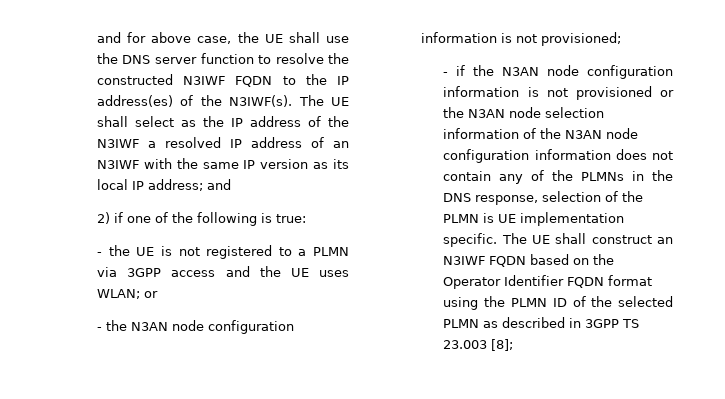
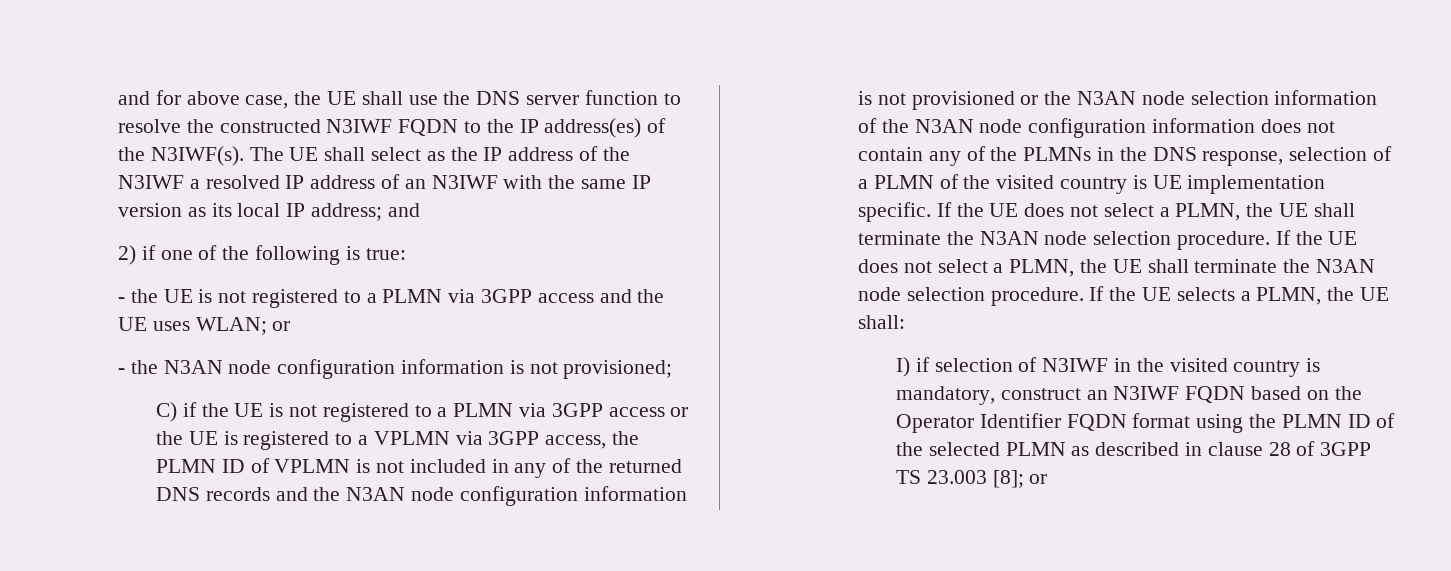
- - if the N3AN node configuration information is not provisioned or the N3AN node selection information of the N3AN node configuration information does not contain any of the PLMNs in the DNS response, selection of the PLMN is UE implementation specific. The UE shall construct an N3IWF FQDN based on the Operator Identifier FQDN format using the PLMN ID of the selected PLMN as described in 3GPP TS 23.003 [8];
+ C) if the UE is not registered to a PLMN via 3GPP access or the UE is registered to a VPLMN via 3GPP access, the PLMN ID of VPLMN is not included in any of the returned DNS records and the N3AN node configuration information is not provisioned or the N3AN node selection information of the N3AN node configuration information does not contain any of the PLMNs in the DNS response, selection of a PLMN of the visited country is UE implementation specific. If the UE does not select a PLMN, the UE shall terminate the N3AN node selection procedure. If the UE does not select a PLMN, the UE shall terminate the N3AN node selection procedure. If the UE selects a PLMN, the UE shall:
+ I) if selection of N3IWF in the visited country is mandatory, construct an N3IWF FQDN based on the Operator Identifier FQDN format using the PLMN ID of the selected PLMN as described in clause 28 of 3GPP TS 23.003 [8]; or

